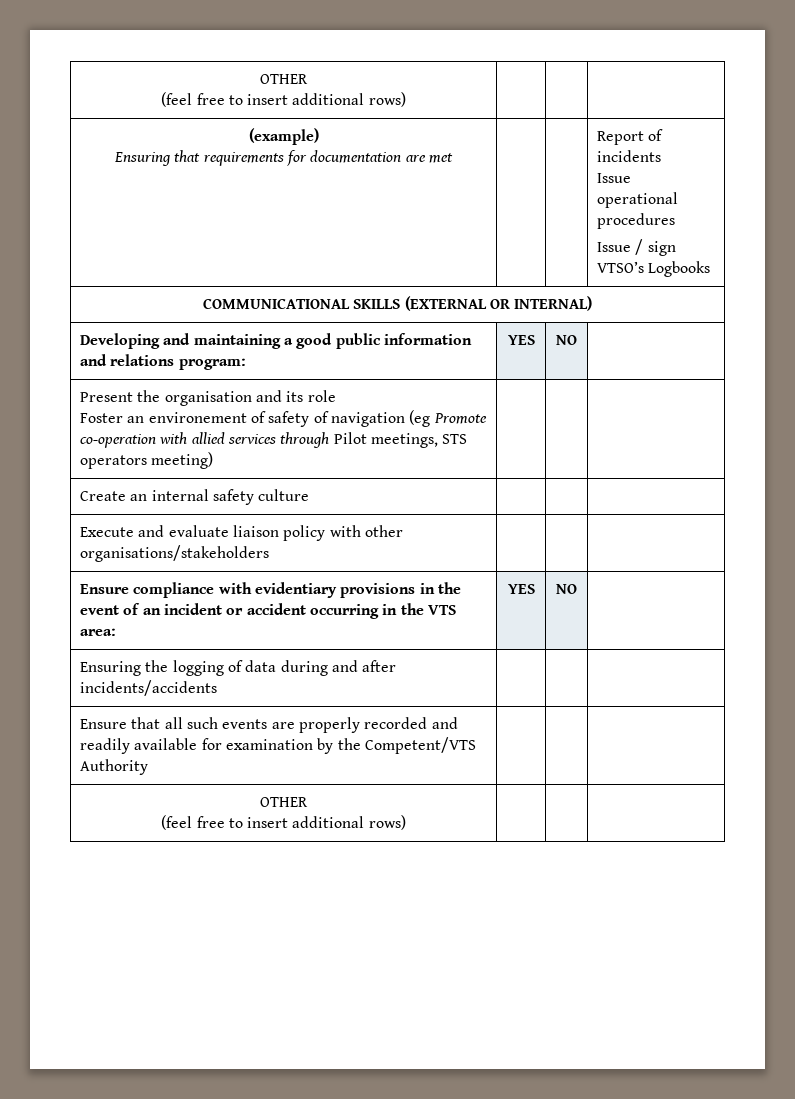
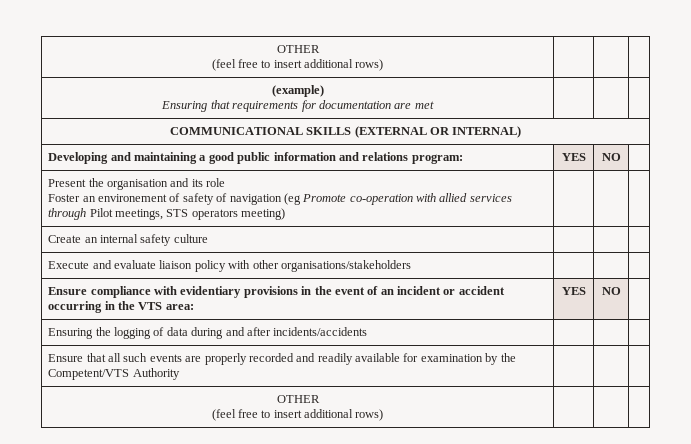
  (example)
- Ensuring that requirements for documentation are met | | | Report of incidents
- Issue operational procedures
- Issue / sign VTSO’s Logbooks
+ Ensuring that requirements for documentation are met | | |

